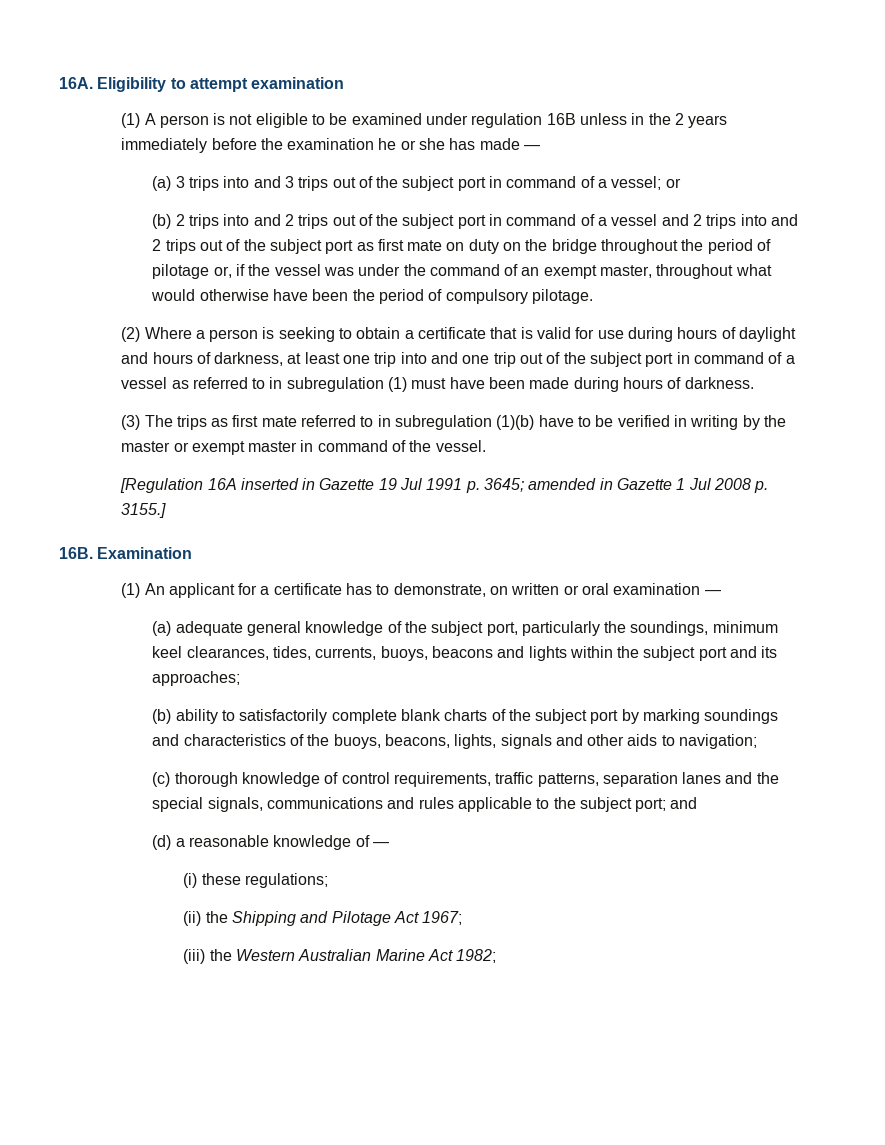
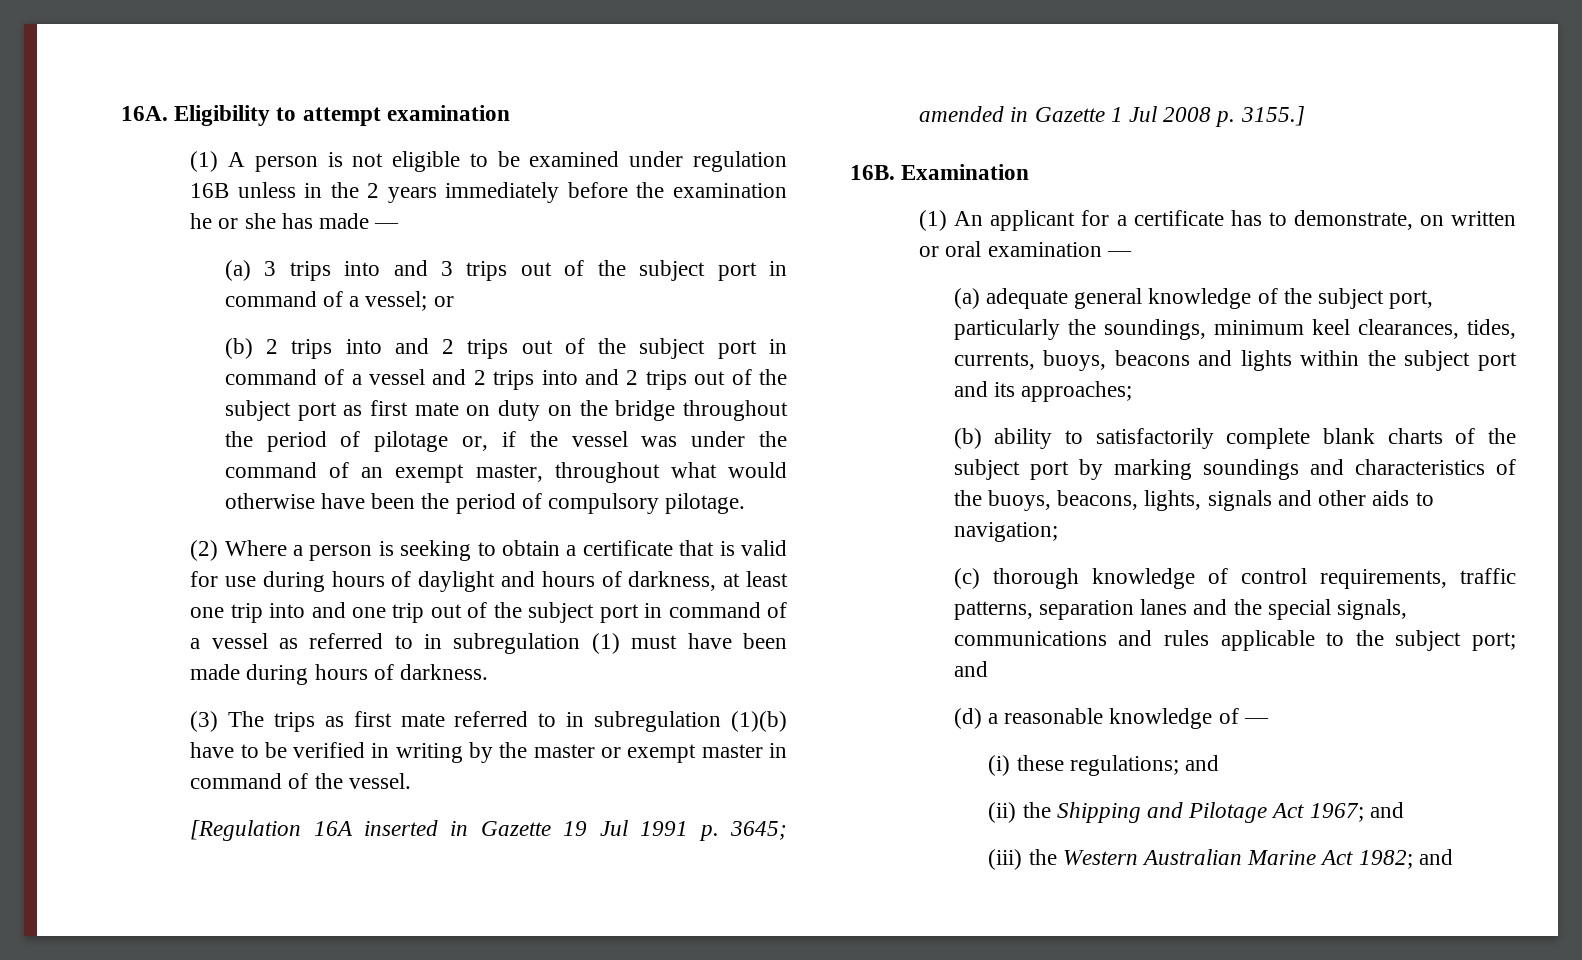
- (i) these regulations;
+ (i) these regulations; and
- (ii) the Shipping and Pilotage Act 1967;
+ (ii) the Shipping and Pilotage Act 1967; and
- (iii) the Western Australian Marine Act 1982;
+ (iii) the Western Australian Marine Act 1982; and

